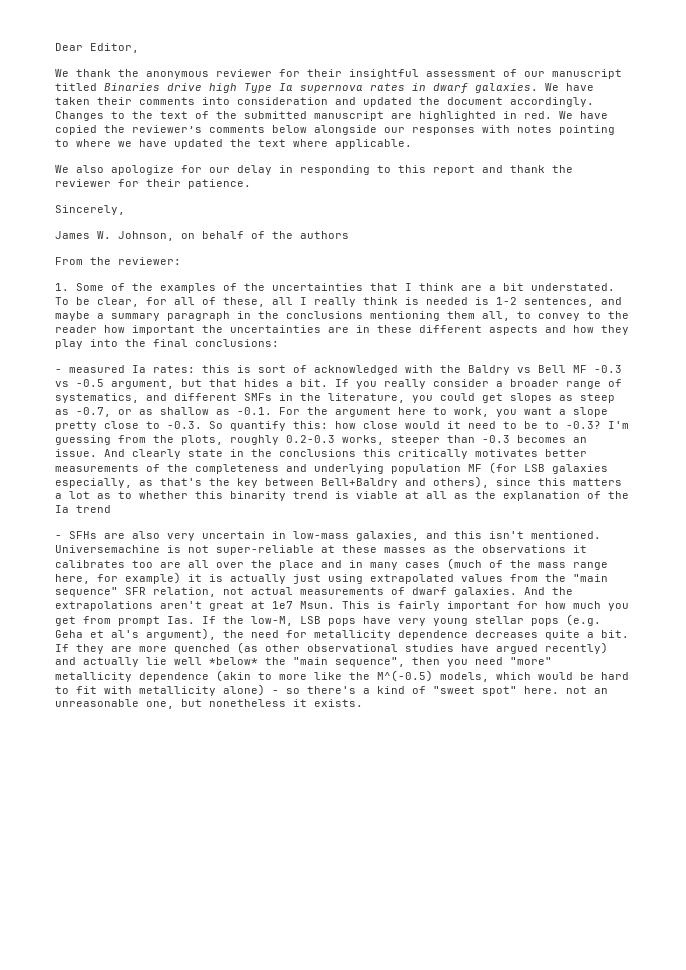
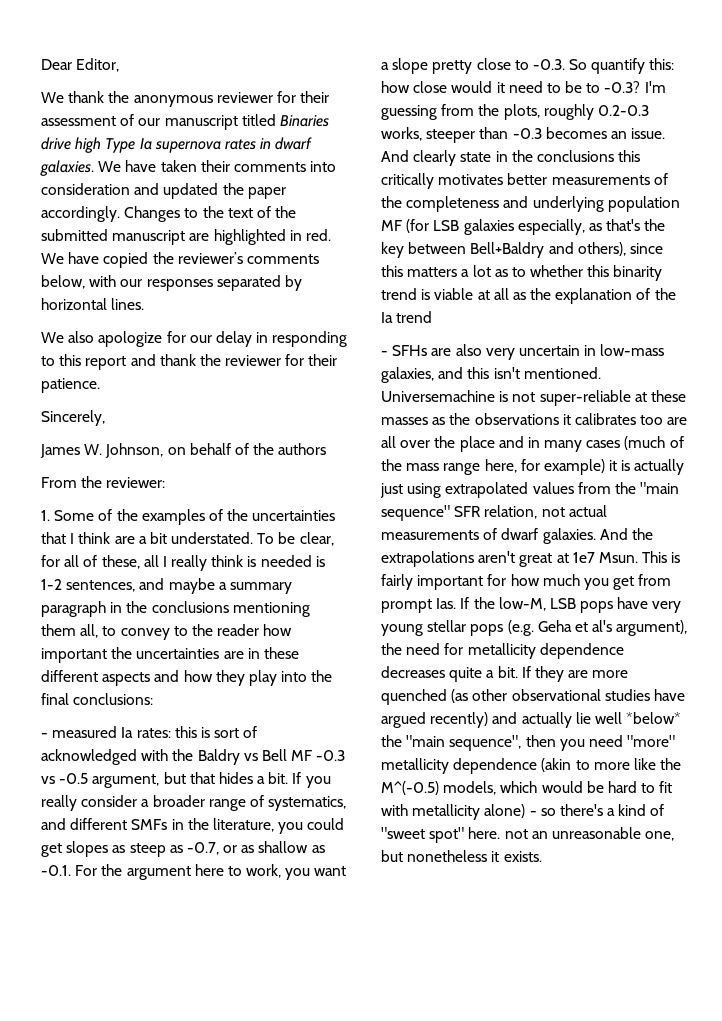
- We thank the anonymous reviewer for their insightful assessment of our manuscript titled Binaries drive high Type Ia supernova rates in dwarf galaxies.
+ We thank the anonymous reviewer for their assessment of our manuscript titled Binaries drive high Type Ia supernova rates in dwarf galaxies.
- We have taken their comments into consideration and updated the document accordingly.
+ We have taken their comments into consideration and updated the paper accordingly.
- We have copied the reviewer’s comments below alongside our responses with notes pointing to where we have updated the text where applicable.
+ We have copied the reviewer’s comments below, with our responses separated by horizontal lines.

